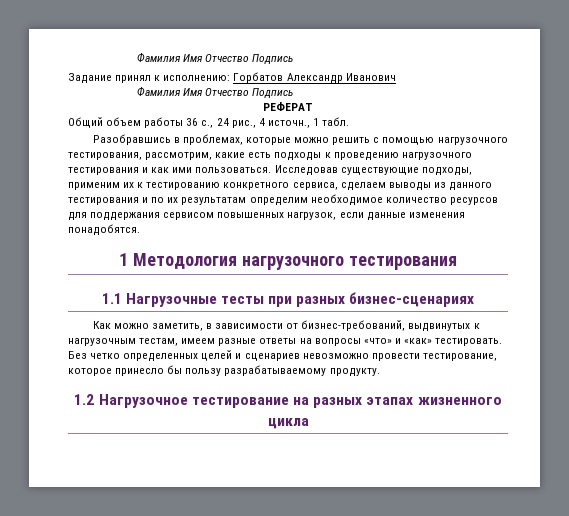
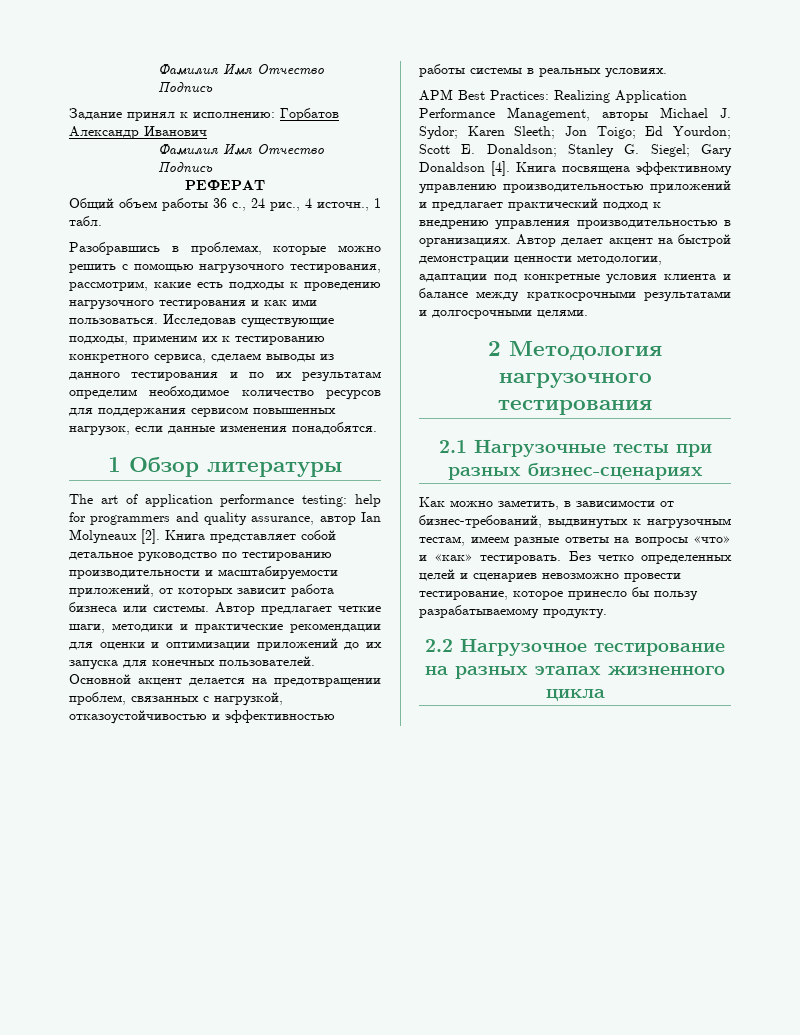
- 1 Методология нагрузочного тестирования
+ 1 Обзор литературы
+ The art of application performance testing: help for programmers and quality assurance, автор Ian Molyneaux [2]. Книга представляет собой детальное руководство по тестированию производительности и масштабируемости приложений, от которых зависит работа бизнеса или системы. Автор предлагает четкие шаги, методики и практические рекомендации для оценки и оптимизации приложений до их запуска для конечных пользователей. Основной акцент делается на предотвращении проблем, связанных с нагрузкой, отказоустойчивостью и эффективностью работы системы в реальных условиях.
+ APM Best Practices: Realizing Application Performance Management, авторы Michael J. Sydor; Karen Sleeth; Jon Toigo; Ed Yourdon; Scott E. Donaldson; Stanley G. Siegel; Gary Donaldson [4]. Книга посвящена эффективному управлению производительностью приложений и предлагает практический подход к внедрению управления производительностью в организациях. Автор делает акцент на быстрой демонстрации ценности методологии, адаптации под конкретные условия клиента и балансе между краткосрочными результатами и долгосрочными целями.
+ 2 Методология нагрузочного тестирования
- 1.1 Нагрузочные тесты при разных бизнес-сценариях
+ 2.1 Нагрузочные тесты при разных бизнес-сценариях
- 1.2 Нагрузочное тестирование на разных этапах жизненного цикла
+ 2.2 Нагрузочное тестирование на разных этапах жизненного цикла

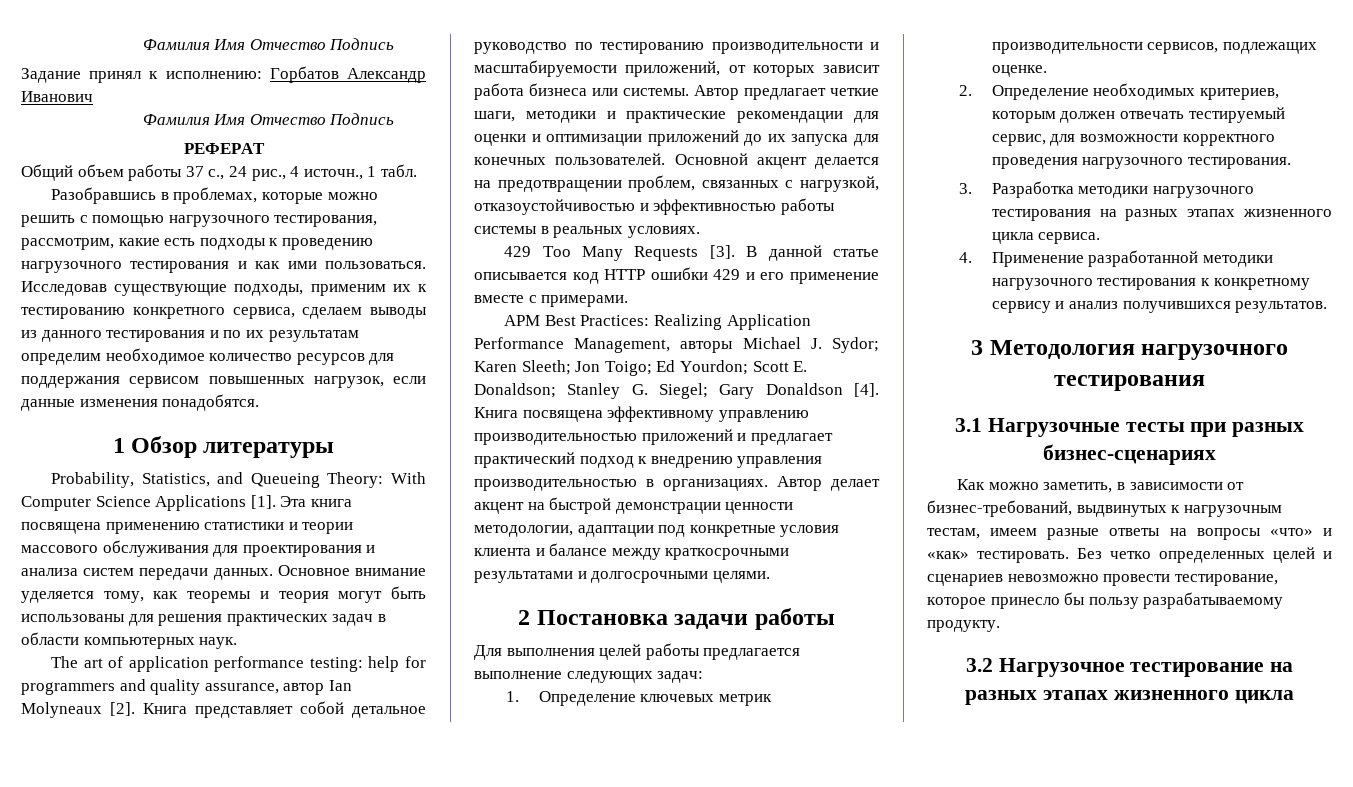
- Общий объем работы 36 с., 24 рис., 4 источн., 1 табл.
+ Общий объем работы 37 с., 24 рис., 4 источн., 1 табл.
+ Probability, Statistics, and Queueing Theory: With Computer Science Applications [1]. Эта книга посвящена применению статистики и теории массового обслуживания для проектирования и анализа систем передачи данных. Основное внимание уделяется тому, как теоремы и теория могут быть использованы для решения практических задач в области компьютерных наук.
+ 429 Too Many Requests [3]. В данной статье описывается код HTTP ошибки 429 и его применение вместе с примерами.
- 2 Методология нагрузочного тестирования
+ 2 Постановка задачи работы
+ Для выполнения целей работы предлагается выполнение следующих задач:
+ 1. Определение ключевых метрик производительности сервисов, подлежащих оценке.
+ 2. Определение необходимых критериев, которым должен отвечать тестируемый сервис, для возможности корректного проведения нагрузочного тестирования.
+ 3. Разработка методики нагрузочного тестирования на разных этапах жизненного цикла сервиса.
+ 4. Применение разработанной методики нагрузочного тестирования к конкретному сервису и анализ получившихся результатов.
+ 3 Методология нагрузочного тестирования
- 2.1 Нагрузочные тесты при разных бизнес-сценариях
+ 3.1 Нагрузочные тесты при разных бизнес-сценариях
- 2.2 Нагрузочное тестирование на разных этапах жизненного цикла
+ 3.2 Нагрузочное тестирование на разных этапах жизненного цикла

